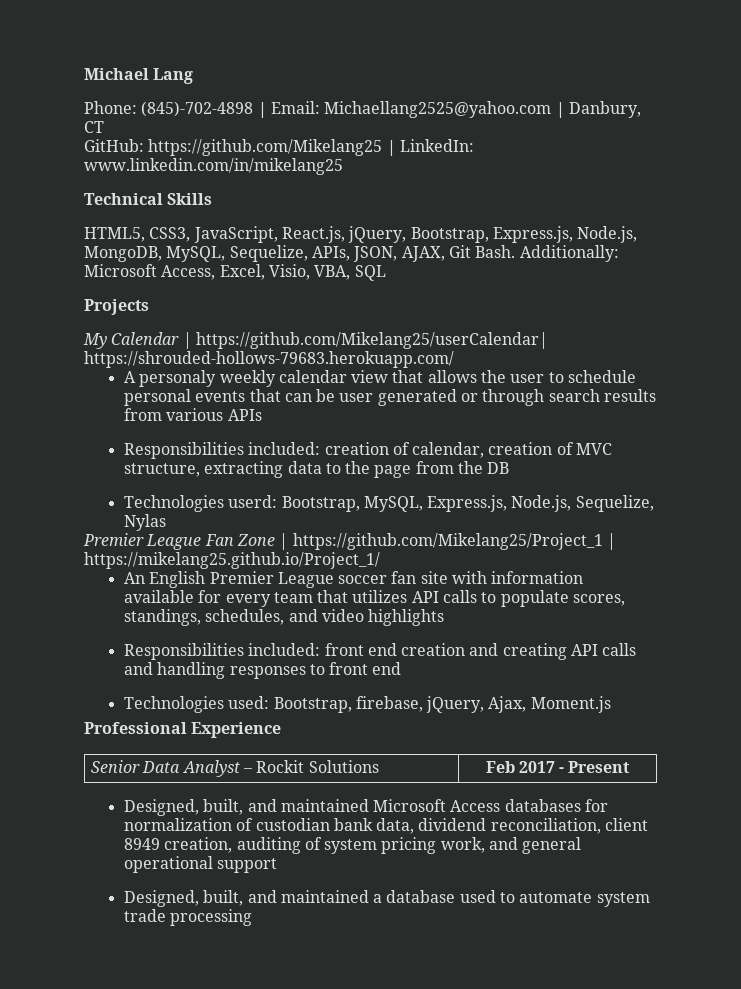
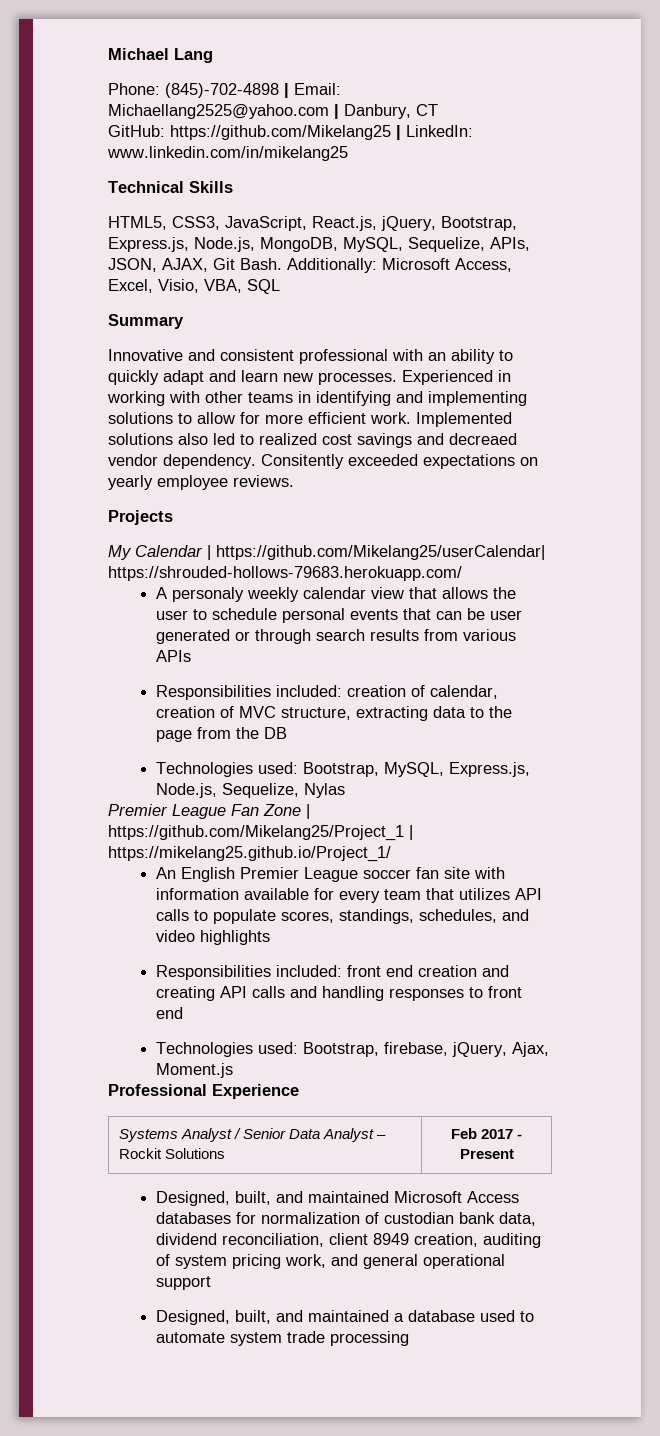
+ Summary
+ Innovative and consistent professional with an ability to quickly adapt and learn new processes. Experienced in working with other teams in identifying and implementing solutions to allow for more efficient work. Implemented solutions also led to realized cost savings and decreaed vendor dependency. Consitently exceeded expectations on yearly employee reviews.
- Technologies userd: Bootstrap, MySQL, Express.js, Node.js, Sequelize, Nylas
+ Technologies used: Bootstrap, MySQL, Express.js, Node.js, Sequelize, Nylas
- Senior Data Analyst – Rockit Solutions | Feb 2017 - Present
+ Systems Analyst / Senior Data Analyst – Rockit Solutions | Feb 2017 - Present

